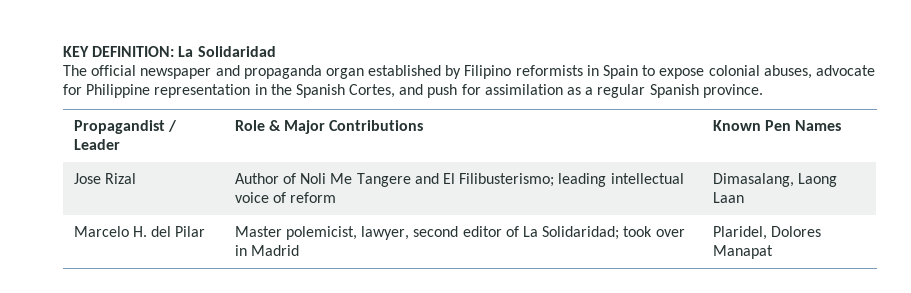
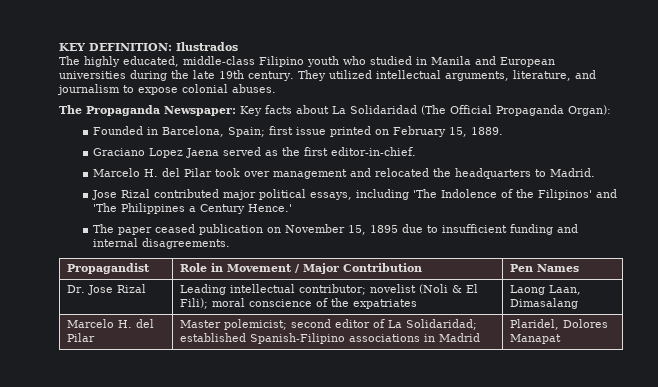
- KEY DEFINITION: La Solidaridad
- The official newspaper and propaganda organ established by Filipino reformists in Spain to expose colonial abuses, advocate for Philippine representation in the Spanish Cortes, and push for assimilation as a regular Spanish province.
+ KEY DEFINITION: Ilustrados
+ The highly educated, middle-class Filipino youth who studied in Manila and European universities during the late 19th century. They utilized intellectual arguments, literature, and journalism to expose colonial abuses.
+ The Propaganda Newspaper: Key facts about La Solidaridad (The Official Propaganda Organ):
+ Founded in Barcelona, Spain; first issue printed on February 15, 1889.
+ Graciano Lopez Jaena served as the first editor-in-chief.
+ Marcelo H. del Pilar took over management and relocated the headquarters to Madrid.
+ Jose Rizal contributed major political essays, including 'The Indolence of the Filipinos' and 'The Philippines a Century Hence.'
+ The paper ceased publication on November 15, 1895 due to insufficient funding and internal disagreements.
- Propagandist / Leader | Role & Major Contributions | Known Pen Names
+ Propagandist | Role in Movement / Major Contribution | Pen Names
- Jose Rizal | Author of Noli Me Tangere and El Filibusterismo; leading intellectual voice of reform | Dimasalang, Laong Laan
+ Dr. Jose Rizal | Leading intellectual contributor; novelist (Noli & El Fili); moral conscience of the expatriates | Laong Laan, Dimasalang
- Marcelo H. del Pilar | Master polemicist, lawyer, second editor of La Solidaridad; took over in Madrid | Plaridel, Dolores Manapat
+ Marcelo H. del Pilar | Master polemicist; second editor of La Solidaridad; established Spanish-Filipino associations in Madrid | Plaridel, Dolores Manapat

